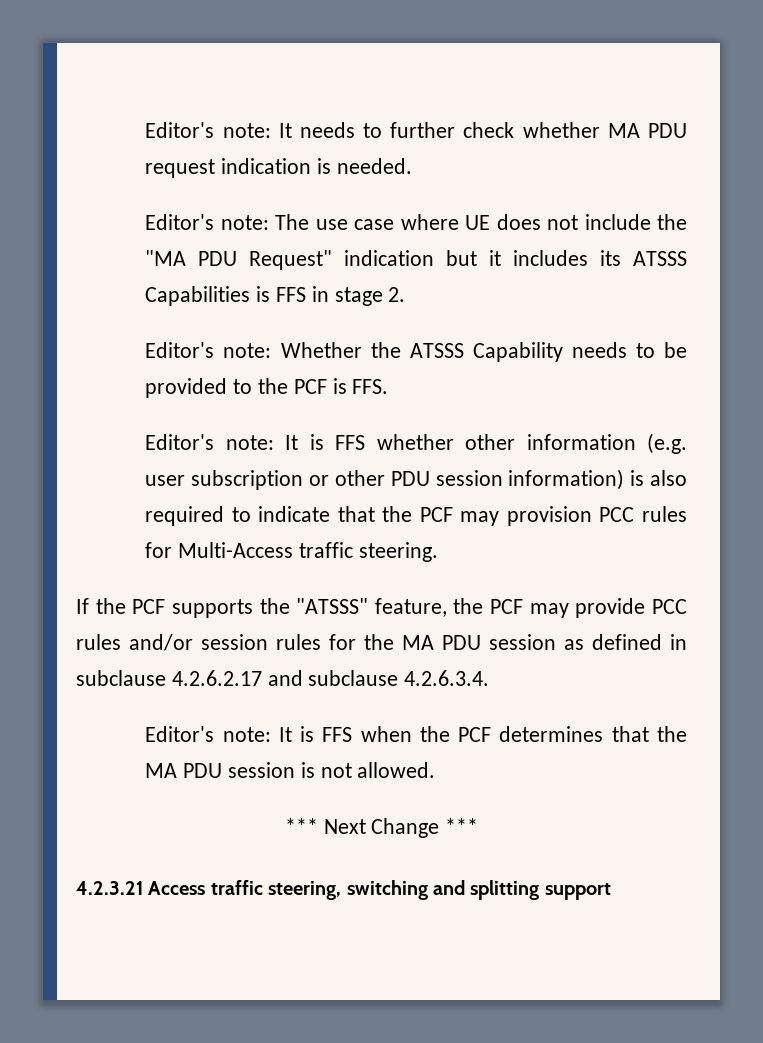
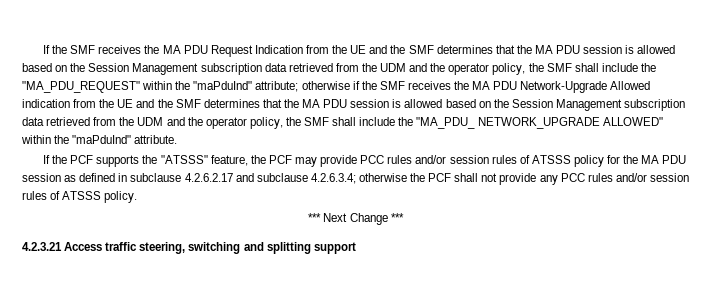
- Editor's note: It needs to further check whether MA PDU request indication is needed.
- Editor's note: The use case where UE does not include the "MA PDU Request" indication but it includes its ATSSS Capabilities is FFS in stage 2.
- Editor's note: Whether the ATSSS Capability needs to be provided to the PCF is FFS.
- Editor's note: It is FFS whether other information (e.g. user subscription or other PDU session information) is also required to indicate that the PCF may provision PCC rules for Multi-Access traffic steering.
+ If the SMF receives the MA PDU Request Indication from the UE and the SMF determines that the MA PDU session is allowed based on the Session Management subscription data retrieved from the UDM and the operator policy, the SMF shall include the "MA_PDU_REQUEST" within the "maPduInd" attribute; otherwise if the SMF receives the MA PDU Network-Upgrade Allowed indication from the UE and the SMF determines that the MA PDU session is allowed based on the Session Management subscription data retrieved from the UDM and the operator policy, the SMF shall include the "MA_PDU_ NETWORK_UPGRADE ALLOWED" within the "maPduInd" attribute.
- If the PCF supports the "ATSSS" feature, the PCF may provide PCC rules and/or session rules for the MA PDU session as defined in subclause 4.2.6.2.17 and subclause 4.2.6.3.4.
- Editor's note: It is FFS when the PCF determines that the MA PDU session is not allowed.
+ If the PCF supports the "ATSSS" feature, the PCF may provide PCC rules and/or session rules of ATSSS policy for the MA PDU session as defined in subclause 4.2.6.2.17 and subclause 4.2.6.3.4; otherwise the PCF shall not provide any PCC rules and/or session rules of ATSSS policy.

